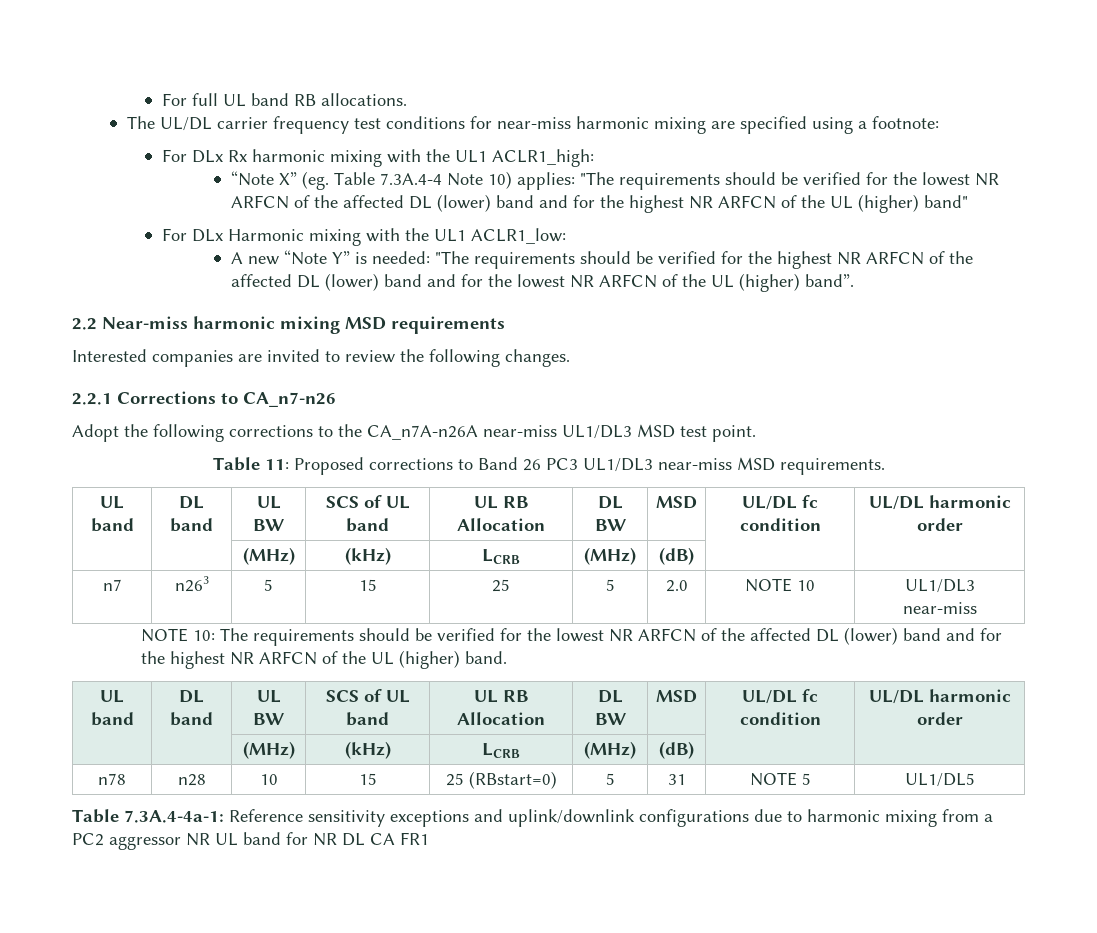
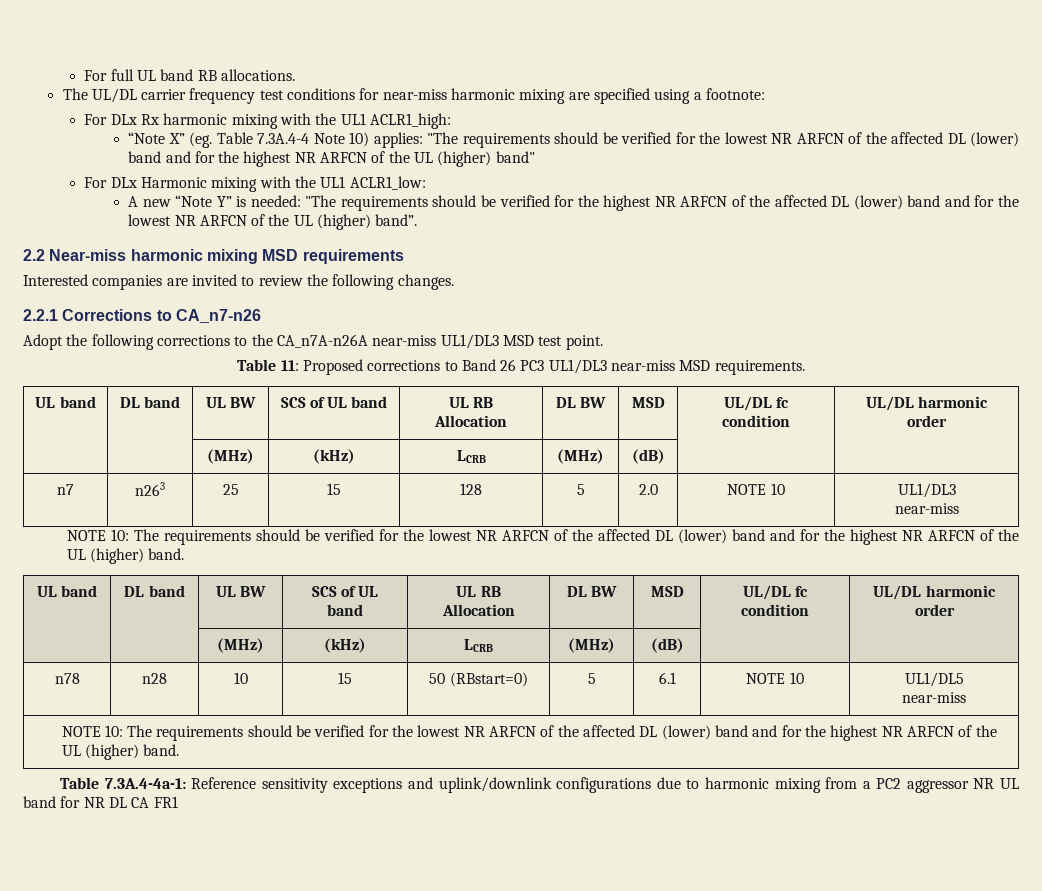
- n7 | n263 | 5 | 15 | 25 | 5 | 2.0 | NOTE 10 | UL1/DL3
+ n7 | n263 | 25 | 15 | 128 | 5 | 2.0 | NOTE 10 | UL1/DL3
- n78 | n28 | 10 | 15 | 25 (RBstart=0) | 5 | 31 | NOTE 5 | UL1/DL5
+ n78 | n28 | 10 | 15 | 50 (RBstart=0) | 5 | 6.1 | NOTE 10 | UL1/DL5
+ near-miss
+ NOTE 10: The requirements should be verified for the lowest NR ARFCN of the affected DL (lower) band and for the highest NR ARFCN of the UL (higher) band.

